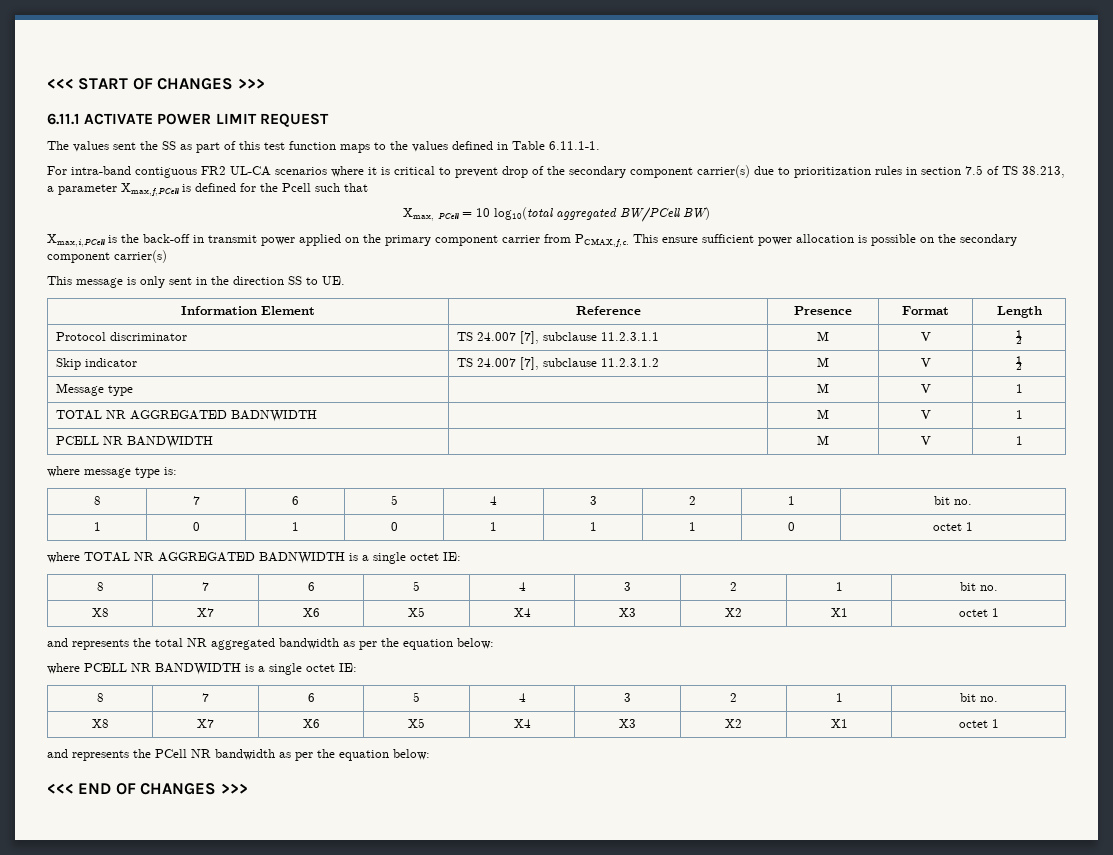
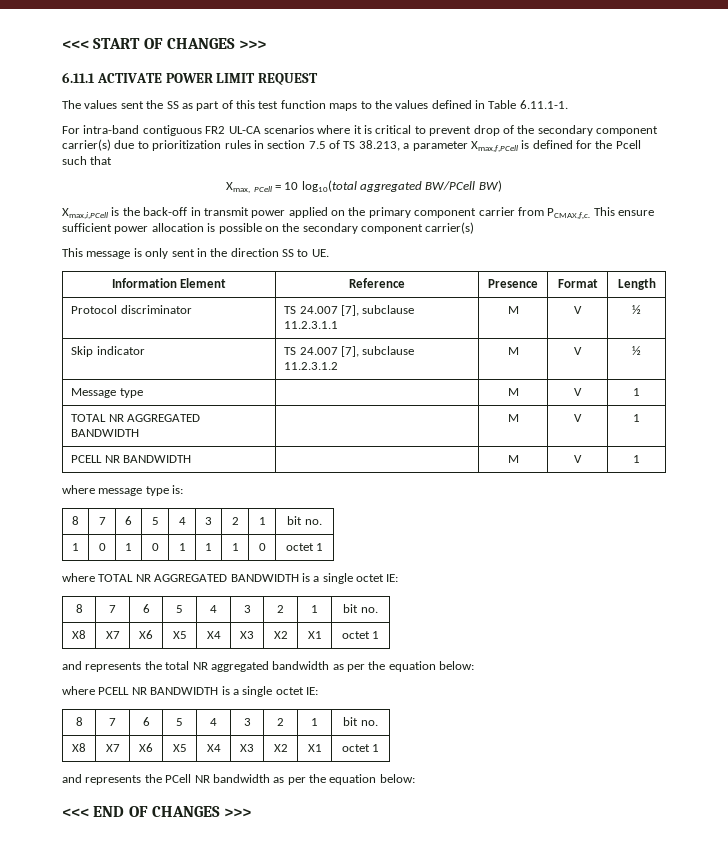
- TOTAL NR AGGREGATED BADNWIDTH | | M | V | 1
+ TOTAL NR AGGREGATED BANDWIDTH | | M | V | 1
- where TOTAL NR AGGREGATED BADNWIDTH is a single octet IE:
+ where TOTAL NR AGGREGATED BANDWIDTH is a single octet IE:

